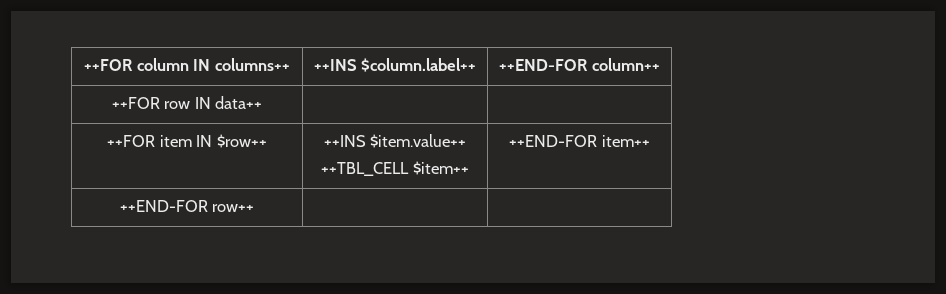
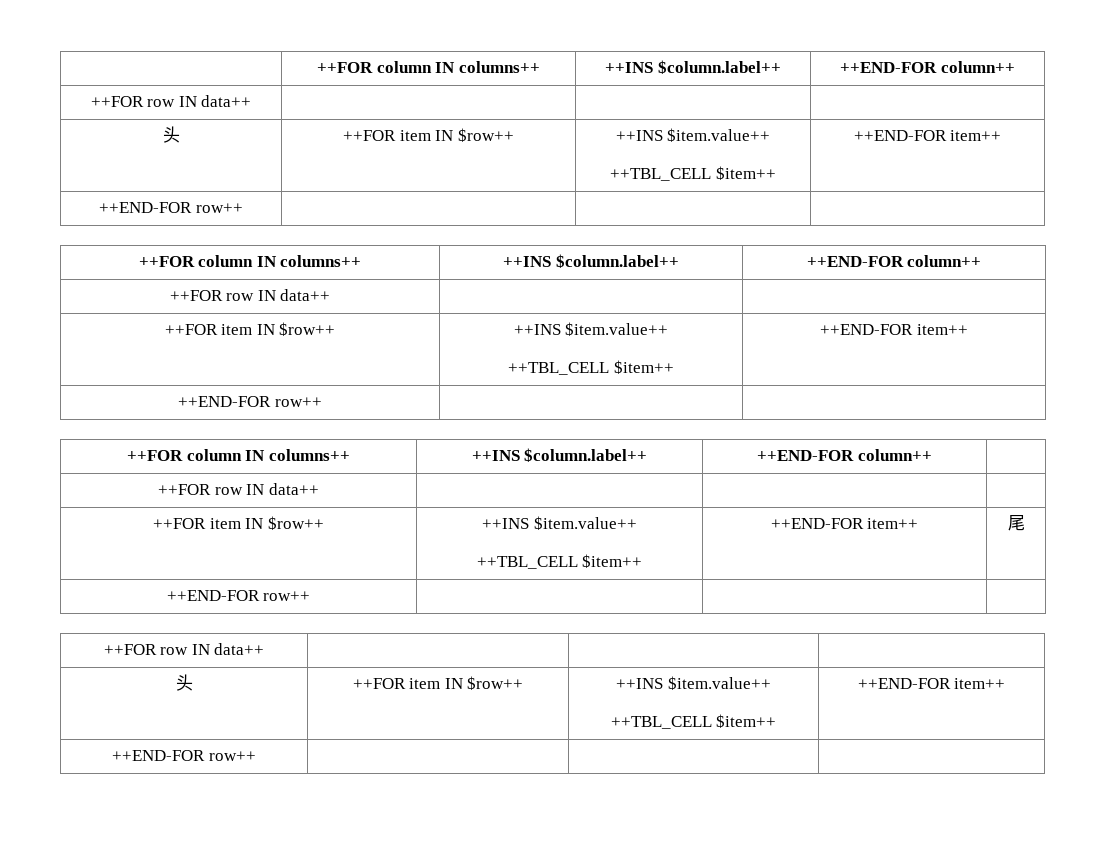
+ | ++FOR column IN columns++ | ++INS $column.label++ | ++END-FOR column++
+ ++FOR row IN data++ | | |
+ 头 | ++FOR item IN $row++ | ++INS $item.value++
+ ++TBL_CELL $item++ | ++END-FOR item++
+ ++END-FOR row++ | | |
+ ++FOR column IN columns++ | ++INS $column.label++ | ++END-FOR column++ |
+ ++FOR row IN data++ | | |
+ ++FOR item IN $row++ | ++INS $item.value++
+ ++TBL_CELL $item++ | ++END-FOR item++ | 尾
+ ++END-FOR row++ | | |
+ ++FOR row IN data++ | | |
+ 头 | ++FOR item IN $row++ | ++INS $item.value++
+ ++TBL_CELL $item++ | ++END-FOR item++
+ ++END-FOR row++ | | |

